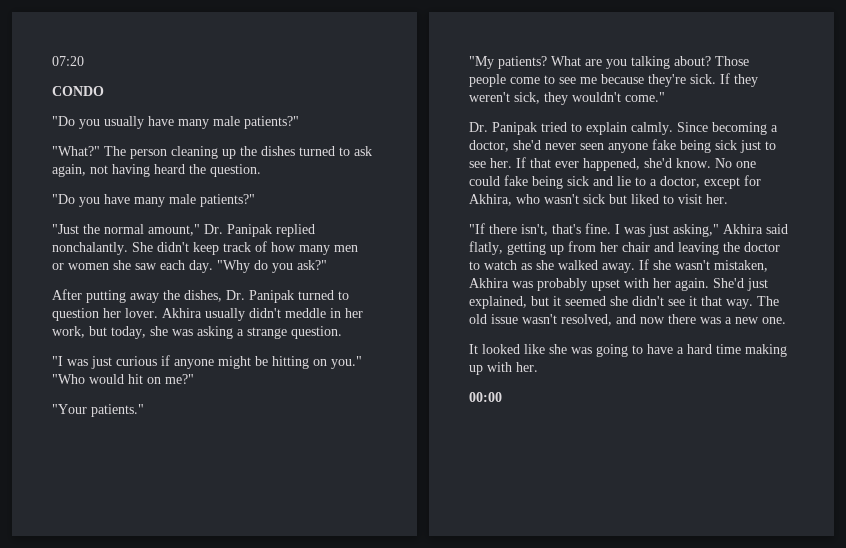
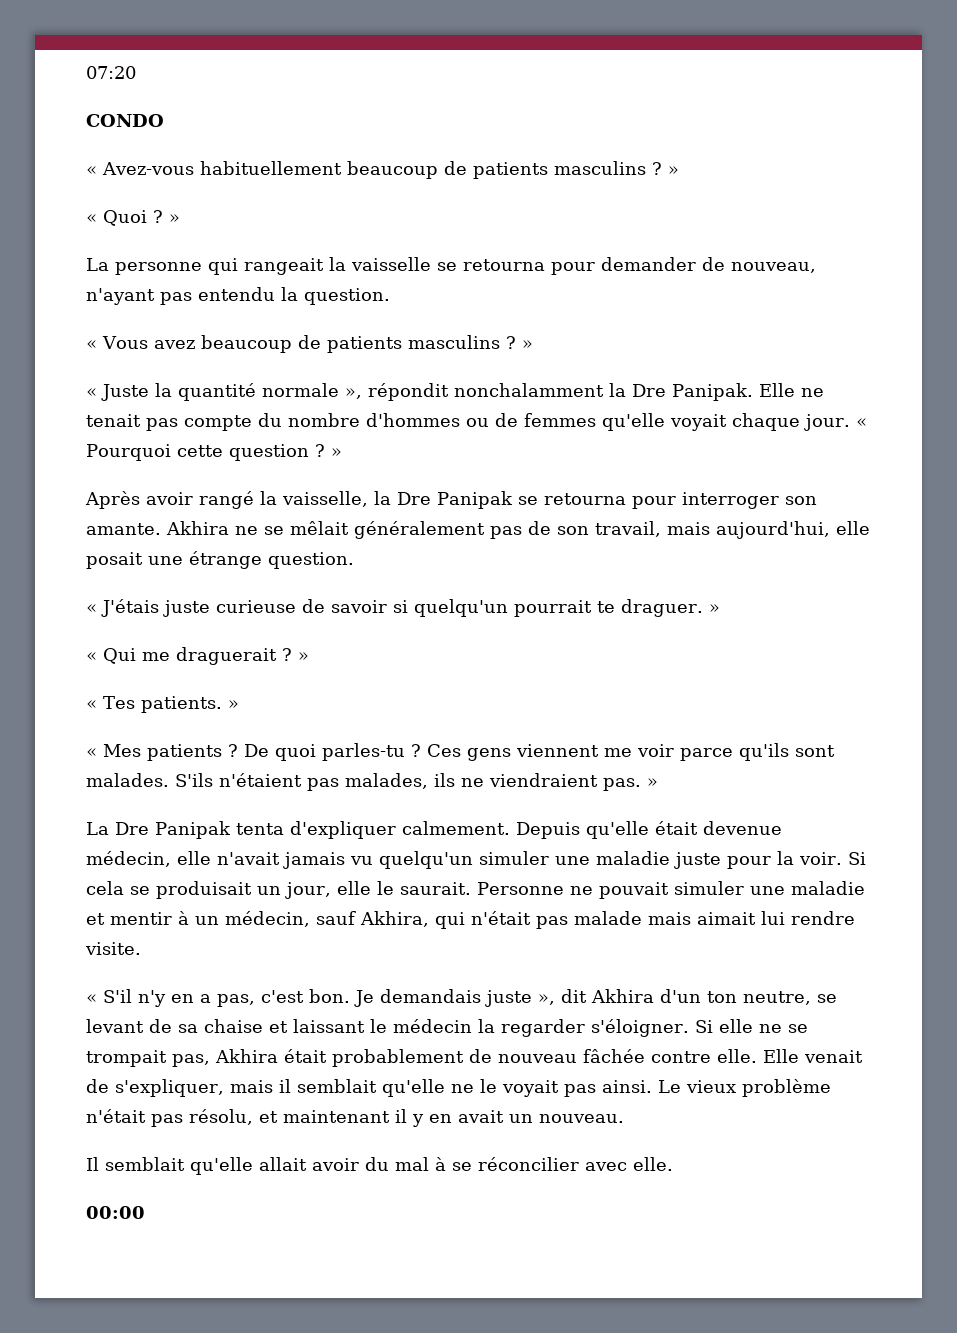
- "Do you usually have many male patients?"
- "What?" The person cleaning up the dishes turned to ask again, not having heard the question.
- "Do you have many male patients?"
- "Just the normal amount," Dr. Panipak replied nonchalantly. She didn't keep track of how many men or women she saw each day. "Why do you ask?"
- After putting away the dishes, Dr. Panipak turned to question her lover. Akhira usually didn't meddle in her work, but today, she was asking a strange question.
- "I was just curious if anyone might be hitting on you." "Who would hit on me?"
- "Your patients."
- "My patients? What are you talking about? Those people come to see me because they're sick. If they weren't sick, they wouldn't come."
- Dr. Panipak tried to explain calmly. Since becoming a doctor, she'd never seen anyone fake being sick just to see her. If that ever happened, she'd know. No one could fake being sick and lie to a doctor, except for Akhira, who wasn't sick but liked to visit her.
- "If there isn't, that's fine. I was just asking," Akhira said flatly, getting up from her chair and leaving the doctor to watch as she walked away. If she wasn't mistaken, Akhira was probably upset with her again. She'd just explained, but it seemed she didn't see it that way. The old issue wasn't resolved, and now there was a new one.
- It looked like she was going to have a hard time making up with her.
+ « Avez-vous habituellement beaucoup de patients masculins ? »
+ « Quoi ? »
+ La personne qui rangeait la vaisselle se retourna pour demander de nouveau, n'ayant pas entendu la question.
+ « Vous avez beaucoup de patients masculins ? »
+ « Juste la quantité normale », répondit nonchalamment la Dre Panipak. Elle ne tenait pas compte du nombre d'hommes ou de femmes qu'elle voyait chaque jour. « Pourquoi cette question ? »
+ Après avoir rangé la vaisselle, la Dre Panipak se retourna pour interroger son amante. Akhira ne se mêlait généralement pas de son travail, mais aujourd'hui, elle posait une étrange question.
+ « J'étais juste curieuse de savoir si quelqu'un pourrait te draguer. »
+ « Qui me draguerait ? »
+ « Tes patients. »
+ « Mes patients ? De quoi parles-tu ? Ces gens viennent me voir parce qu'ils sont malades. S'ils n'étaient pas malades, ils ne viendraient pas. »
+ La Dre Panipak tenta d'expliquer calmement. Depuis qu'elle était devenue médecin, elle n'avait jamais vu quelqu'un simuler une maladie juste pour la voir. Si cela se produisait un jour, elle le saurait. Personne ne pouvait simuler une maladie et mentir à un médecin, sauf Akhira, qui n'était pas malade mais aimait lui rendre visite.
+ « S'il n'y en a pas, c'est bon. Je demandais juste », dit Akhira d'un ton neutre, se levant de sa chaise et laissant le médecin la regarder s'éloigner. Si elle ne se trompait pas, Akhira était probablement de nouveau fâchée contre elle. Elle venait de s'expliquer, mais il semblait qu'elle ne le voyait pas ainsi. Le vieux problème n'était pas résolu, et maintenant il y en avait un nouveau.
+ Il semblait qu'elle allait avoir du mal à se réconcilier avec elle.

